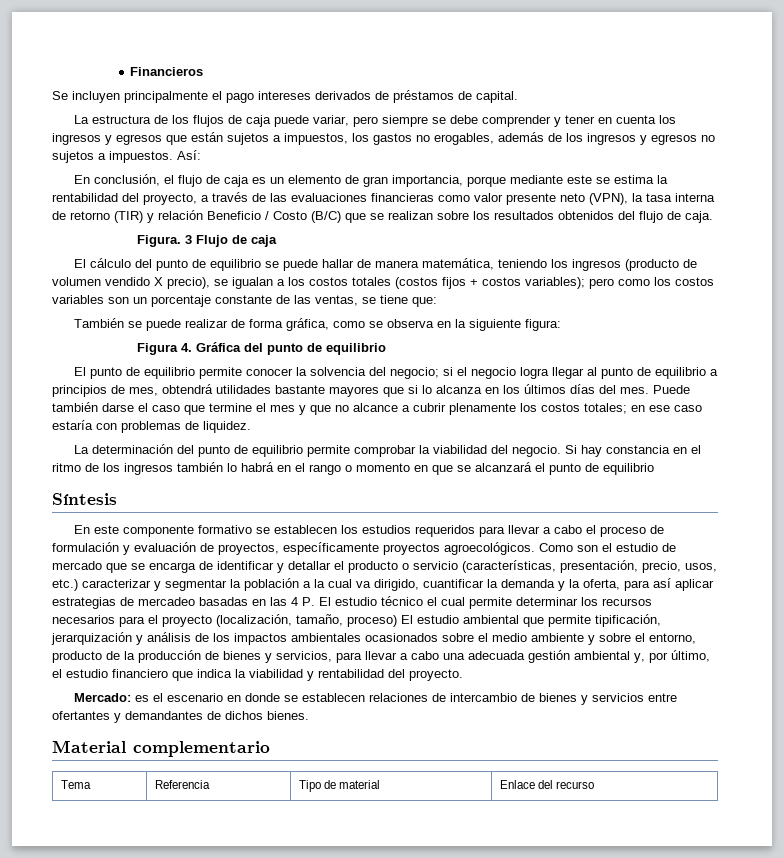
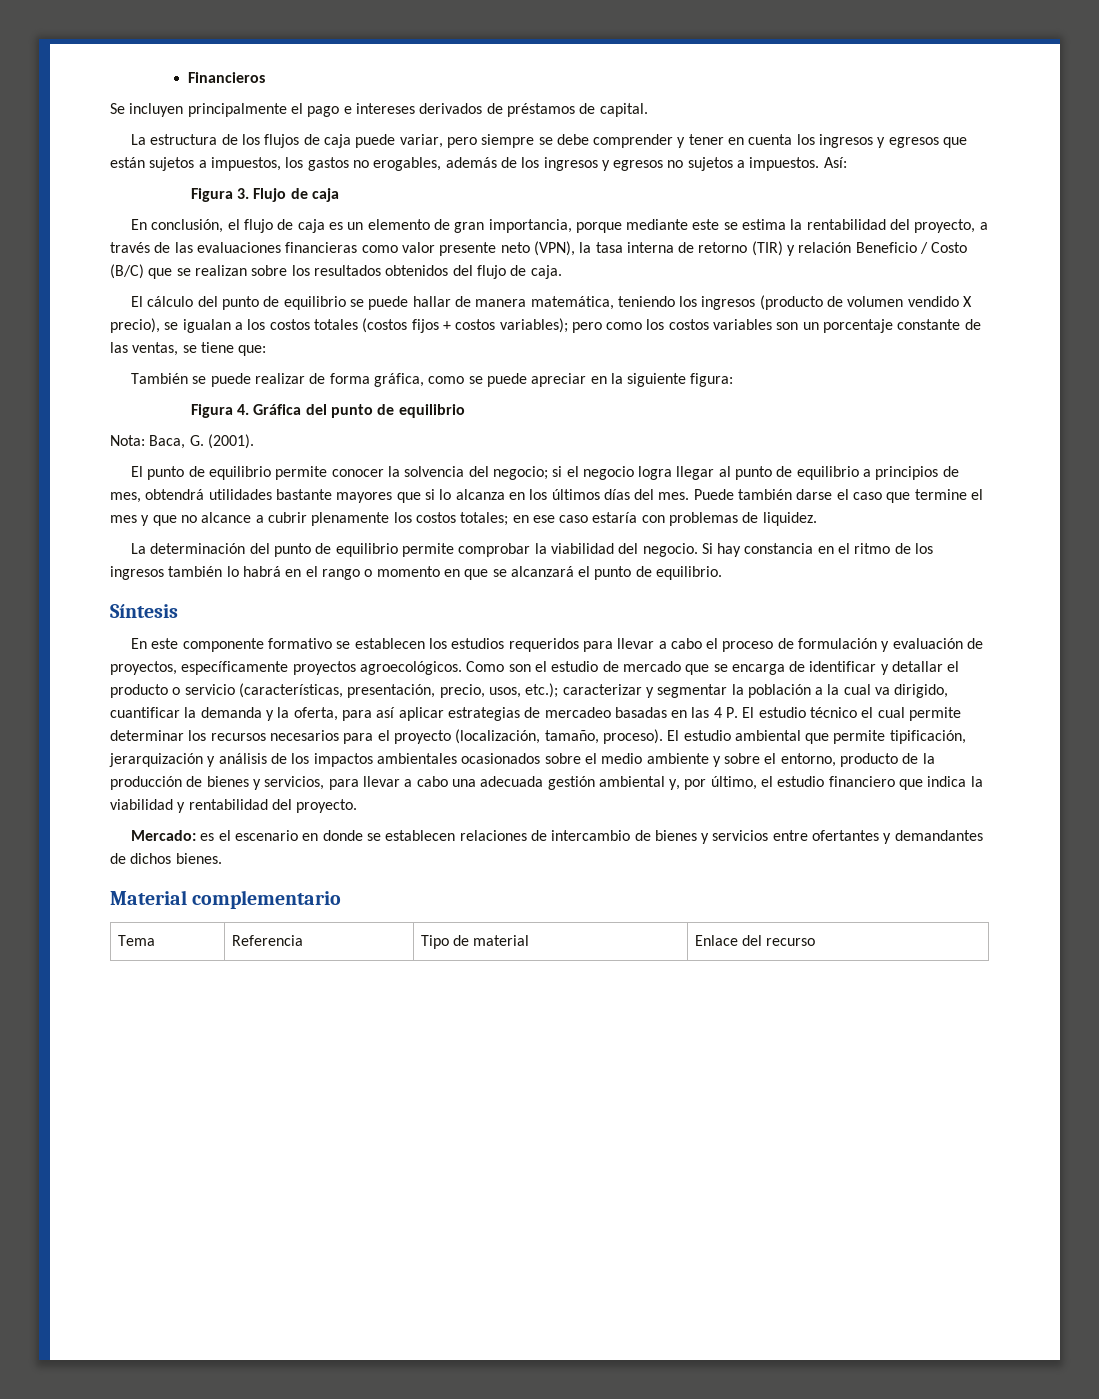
- Se incluyen principalmente el pago intereses derivados de préstamos de capital.
+ Se incluyen principalmente el pago e intereses derivados de préstamos de capital.
+ Figura 3. Flujo de caja
- Figura. 3 Flujo de caja
- También se puede realizar de forma gráfica, como se observa en la siguiente figura:
+ También se puede realizar de forma gráfica, como se puede apreciar en la siguiente figura:
+ Nota: Baca, G. (2001).
- Si hay constancia en el ritmo de los ingresos también lo habrá en el rango o momento en que se alcanzará el punto de equilibrio
+ Si hay constancia en el ritmo de los ingresos también lo habrá en el rango o momento en que se alcanzará el punto de equilibrio.
- Como son el estudio de mercado que se encarga de identificar y detallar el producto o servicio (características, presentación, precio, usos, etc.) caracterizar y segmentar la población a la cual va dirigido, cuantificar la demanda y la oferta, para así aplicar estrategias de mercadeo basadas en las 4 P. El estudio técnico el cual permite determinar los recursos necesarios para el proyecto (localización, tamaño, proceso) El estudio ambiental que permite tipificación, jerarquización y análisis de los impactos ambientales ocasionados sobre el medio ambiente y sobre el entorno, producto de la producción de bienes y servicios, para llevar a cabo una adecuada gestión ambiental y, por último, el estudio financiero que indica la viabilidad y rentabilidad del proyecto.
+ Como son el estudio de mercado que se encarga de identificar y detallar el producto o servicio (características, presentación, precio, usos, etc.); caracterizar y segmentar la población a la cual va dirigido, cuantificar la demanda y la oferta, para así aplicar estrategias de mercadeo basadas en las 4 P. El estudio técnico el cual permite determinar los recursos necesarios para el proyecto (localización, tamaño, proceso). El estudio ambiental que permite tipificación, jerarquización y análisis de los impactos ambientales ocasionados sobre el medio ambiente y sobre el entorno, producto de la producción de bienes y servicios, para llevar a cabo una adecuada gestión ambiental y, por último, el estudio financiero que indica la viabilidad y rentabilidad del proyecto.

